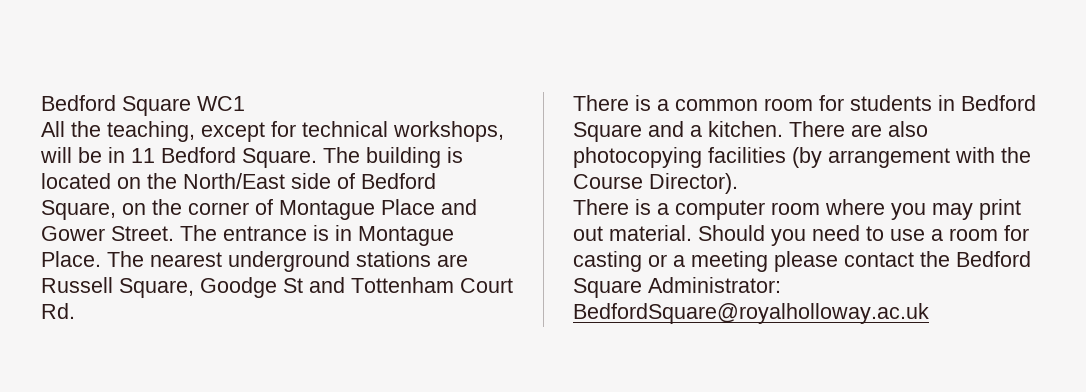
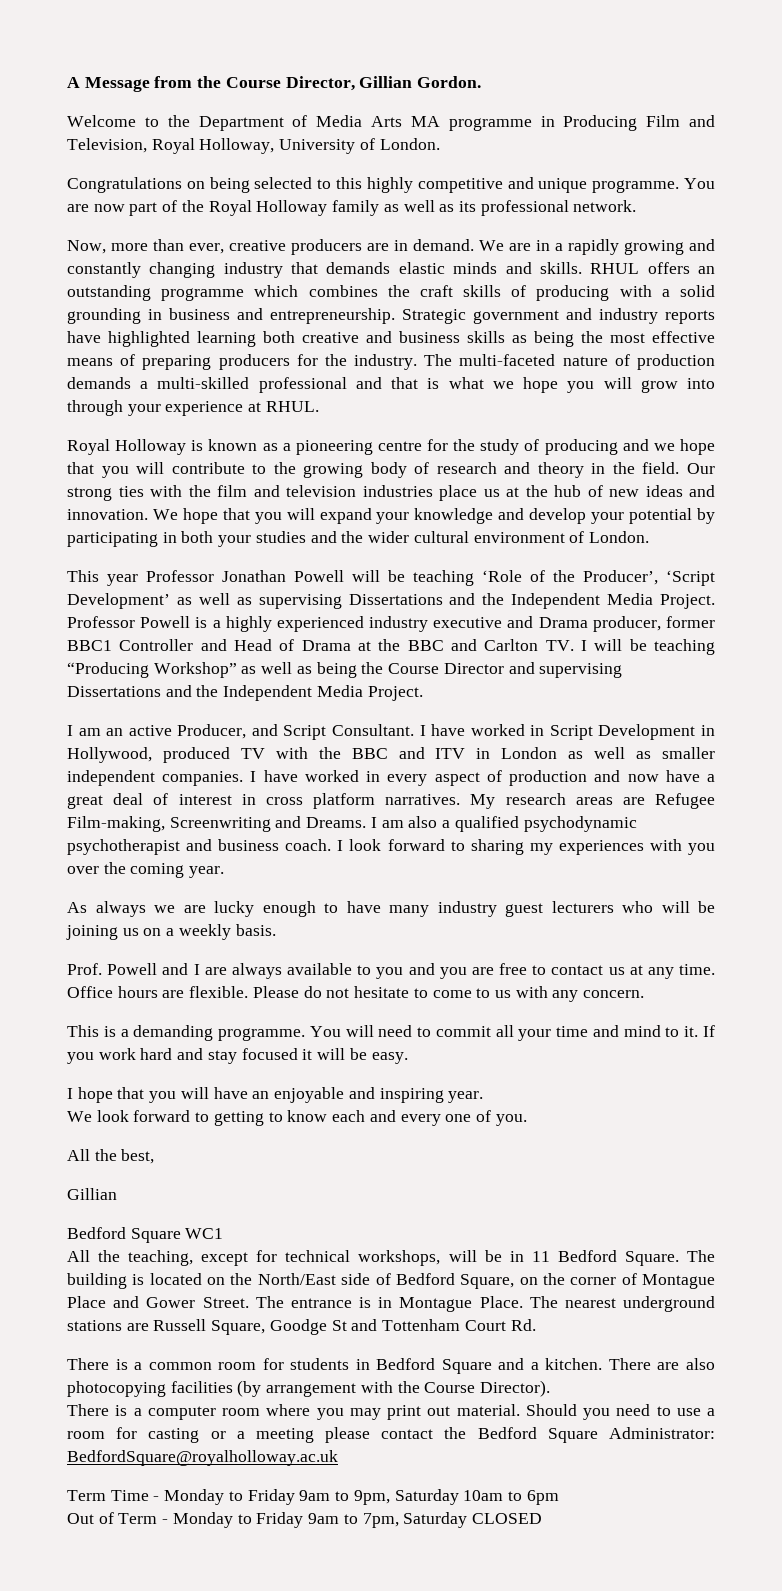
+ A Message from the Course Director, Gillian Gordon.
+ Welcome to the Department of Media Arts MA programme in Producing Film and Television, Royal Holloway, University of London.
+ Congratulations on being selected to this highly competitive and unique programme. You are now part of the Royal Holloway family as well as its professional network.
+ Now, more than ever, creative producers are in demand. We are in a rapidly growing and constantly changing industry that demands elastic minds and skills. RHUL offers an outstanding programme which combines the craft skills of producing with a solid grounding in business and entrepreneurship. Strategic government and industry reports have highlighted learning both creative and business skills as being the most effective means of preparing producers for the industry. The multi-faceted nature of production demands a multi-skilled professional and that is what we hope you will grow into through your experience at RHUL.
+ Royal Holloway is known as a pioneering centre for the study of producing and we hope that you will contribute to the growing body of research and theory in the field. Our strong ties with the film and television industries place us at the hub of new ideas and innovation. We hope that you will expand your knowledge and develop your potential by participating in both your studies and the wider cultural environment of London.
+ This year Professor Jonathan Powell will be teaching ‘Role of the Producer’, ‘Script Development’ as well as supervising Dissertations and the Independent Media Project. Professor Powell is a highly experienced industry executive and Drama producer, former BBC1 Controller and Head of Drama at the BBC and Carlton TV. I will be teaching “Producing Workshop” as well as being the Course Director and supervising Dissertations and the Independent Media Project.
+ I am an active Producer, and Script Consultant. I have worked in Script Development in Hollywood, produced TV with the BBC and ITV in London as well as smaller independent companies. I have worked in every aspect of production and now have a great deal of interest in cross platform narratives. My research areas are Refugee Film-making, Screenwriting and Dreams. I am also a qualified psychodynamic psychotherapist and business coach. I look forward to sharing my experiences with you over the coming year.
+ As always we are lucky enough to have many industry guest lecturers who will be joining us on a weekly basis.
+ Prof. Powell and I are always available to you and you are free to contact us at any time. Office hours are flexible. Please do not hesitate to come to us with any concern.
+ This is a demanding programme. You will need to commit all your time and mind to it. If you work hard and stay focused it will be easy.
+ I hope that you will have an enjoyable and inspiring year.
+ We look forward to getting to know each and every one of you.
+ All the best,
+ Gillian
+ Term Time - Monday to Friday 9am to 9pm, Saturday 10am to 6pm
+ Out of Term - Monday to Friday 9am to 7pm, Saturday CLOSED

